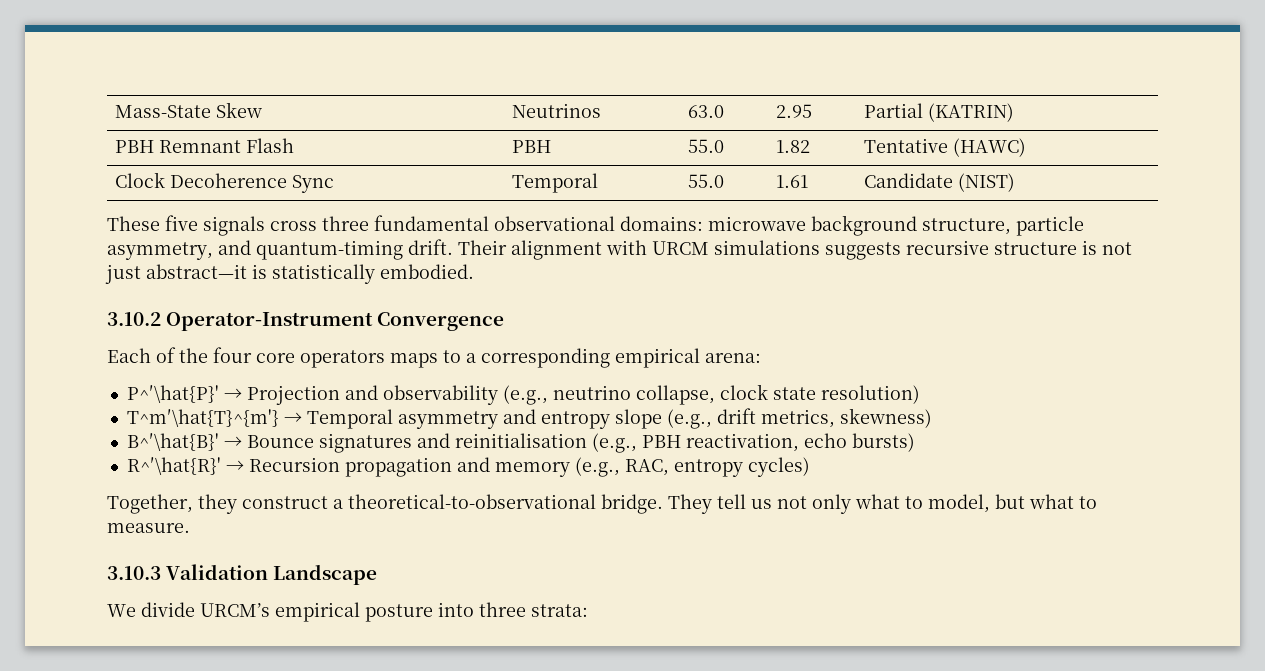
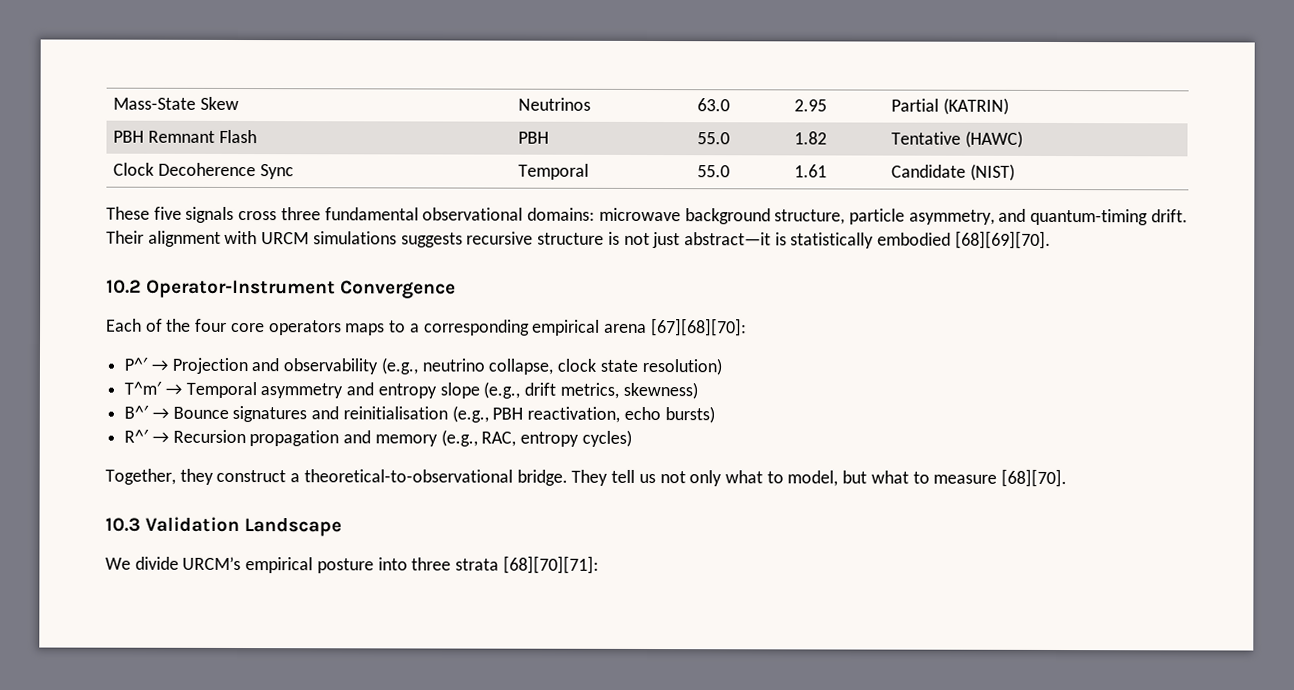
- Their alignment with URCM simulations suggests recursive structure is not just abstract—it is statistically embodied.
- 3.10.2 Operator-Instrument Convergence
+ Their alignment with URCM simulations suggests recursive structure is not just abstract—it is statistically embodied [68][69][70].
+ 10.2 Operator-Instrument Convergence
- Each of the four core operators maps to a corresponding empirical arena:
- P^′\hat{P}' → Projection and observability (e.g., neutrino collapse, clock state resolution)
+ Each of the four core operators maps to a corresponding empirical arena [67][68][70]:
+ P^′ → Projection and observability (e.g., neutrino collapse, clock state resolution)
- T^m′\hat{T}^{m'} → Temporal asymmetry and entropy slope (e.g., drift metrics, skewness)
+ T^m′ → Temporal asymmetry and entropy slope (e.g., drift metrics, skewness)
- B^′\hat{B}' → Bounce signatures and reinitialisation (e.g., PBH reactivation, echo bursts)
+ B^′ → Bounce signatures and reinitialisation (e.g., PBH reactivation, echo bursts)
- R^′\hat{R}' → Recursion propagation and memory (e.g., RAC, entropy cycles)
+ R^′ → Recursion propagation and memory (e.g., RAC, entropy cycles)
- They tell us not only what to model, but what to measure.
- 3.10.3 Validation Landscape
+ They tell us not only what to model, but what to measure [68][70].
+ 10.3 Validation Landscape
- We divide URCM’s empirical posture into three strata:
+ We divide URCM’s empirical posture into three strata [68][70][71]:

